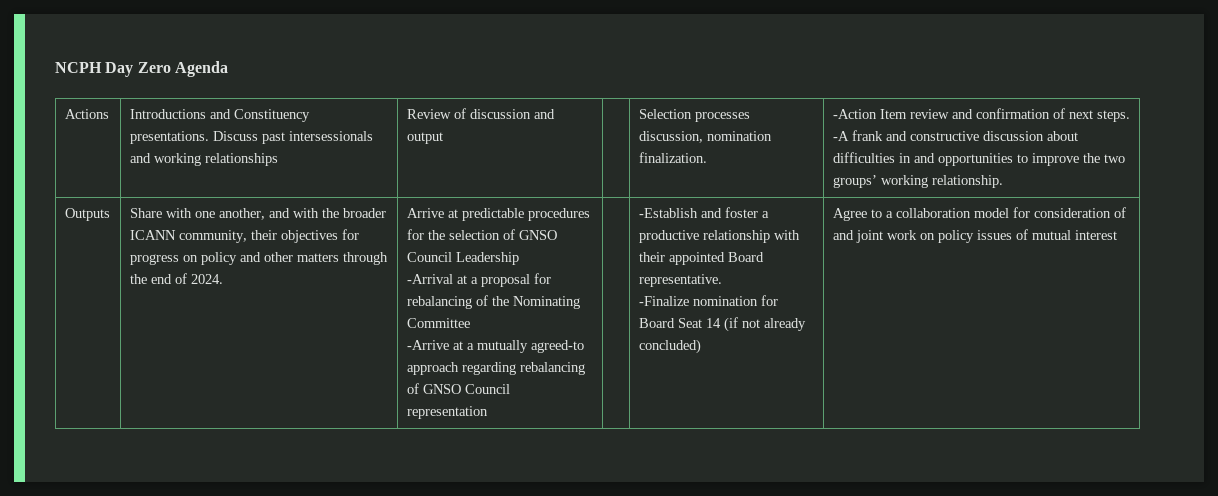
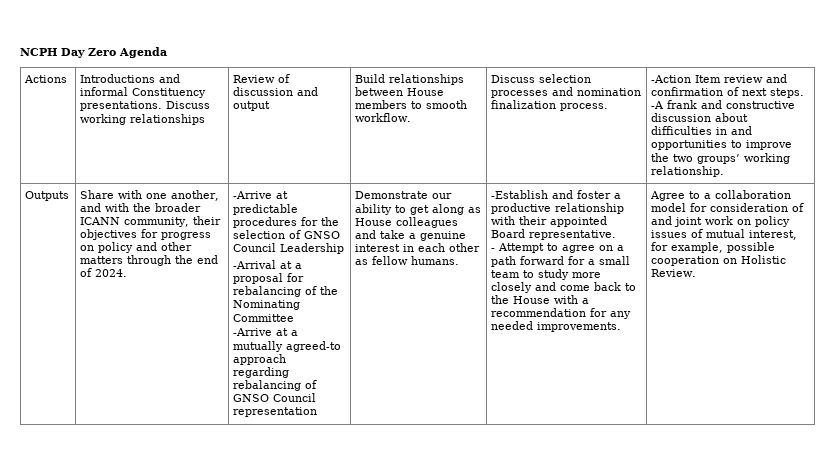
- Introductions and Constituency presentations.
+ Introductions and informal Constituency presentations.
- Discuss past intersessionals and working relationships
+ Discuss working relationships
- Selection processes discussion, nomination finalization.
+ Build relationships between House members to smooth workflow. | Discuss selection processes and nomination finalization process.
- Arrive at predictable procedures for the selection of GNSO Council Leadership
+ -Arrive at predictable procedures for the selection of GNSO Council Leadership
+ Demonstrate our ability to get along as House colleagues and take a genuine interest in each other as fellow humans.
- -Finalize nomination for Board Seat 14 (if not already concluded)
+ - Attempt to agree on a path forward for a small team to study more closely and come back to the House with a recommendation for any needed improvements.
- Agree to a collaboration model for consideration of and joint work on policy issues of mutual interest
+ Agree to a collaboration model for consideration of and joint work on policy issues of mutual interest, for example, possible cooperation on Holistic Review.

